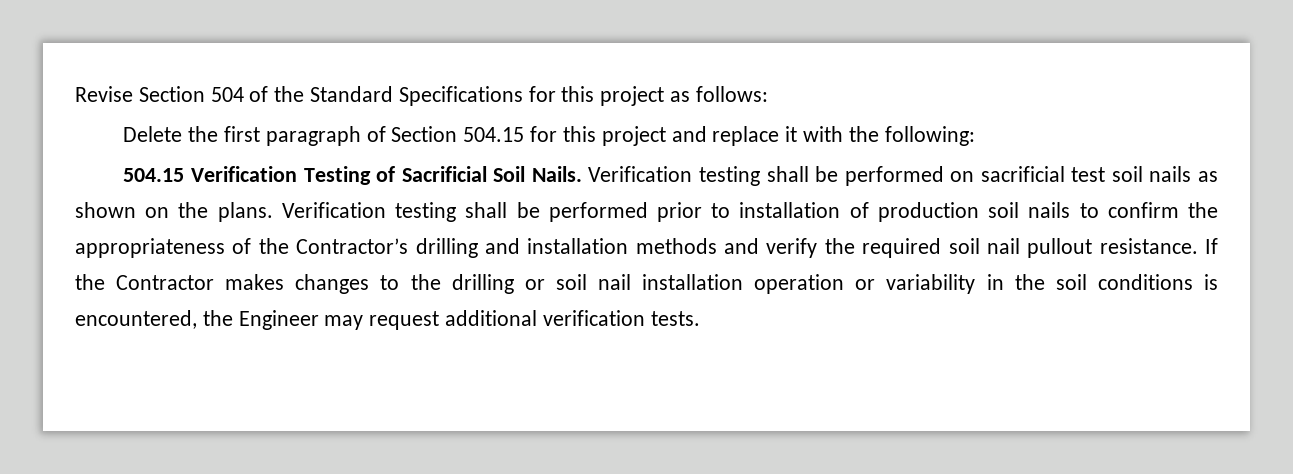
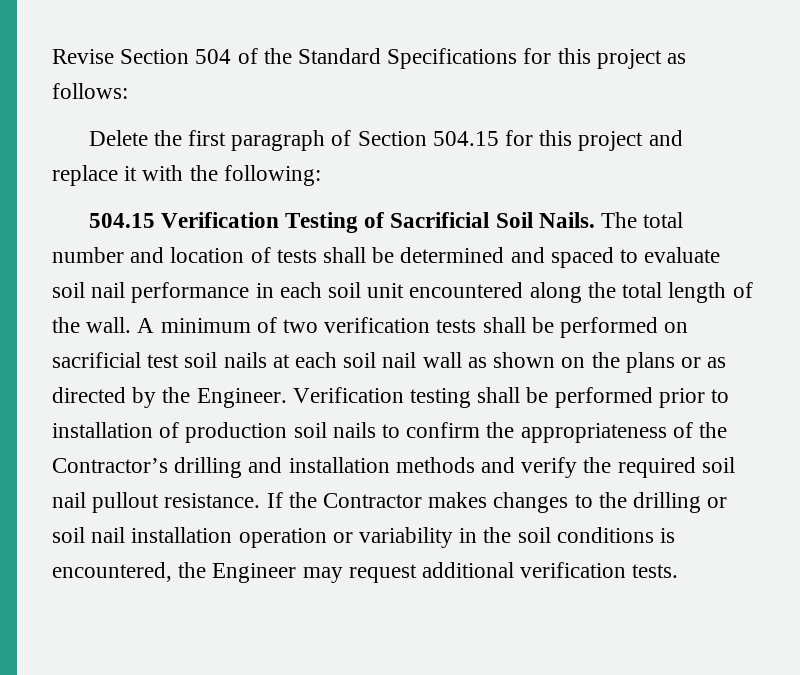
- Verification testing shall be performed on sacrificial test soil nails as shown on the plans.
+ The total number and location of tests shall be determined and spaced to evaluate soil nail performance in each soil unit encountered along the total length of the wall. A minimum of two verification tests shall be performed on sacrificial test soil nails at each soil nail wall as shown on the plans or as directed by the Engineer.

